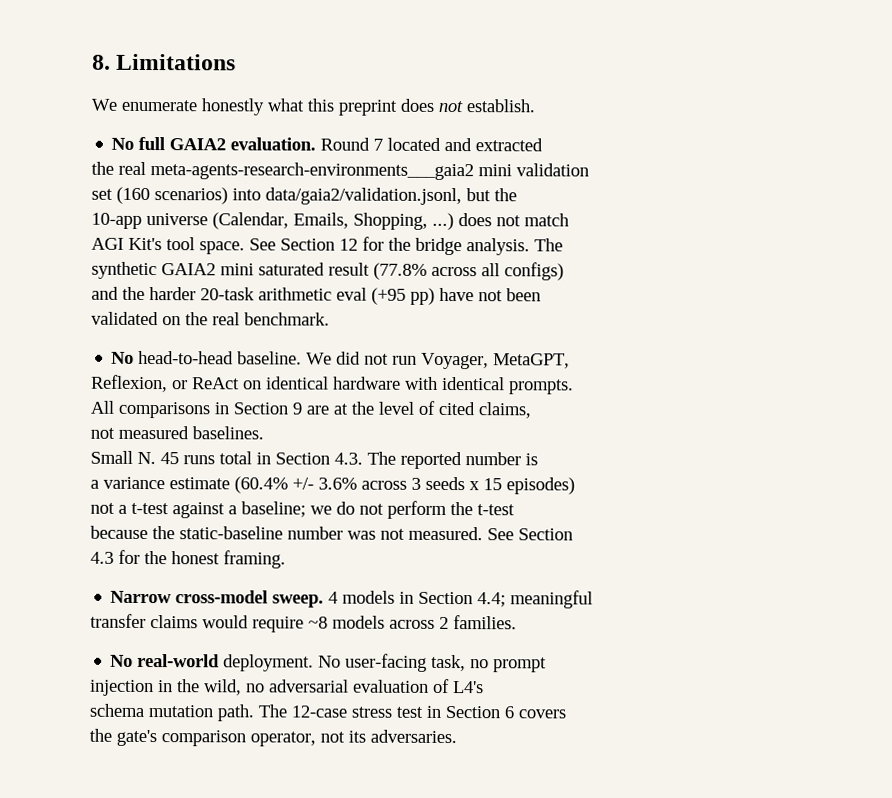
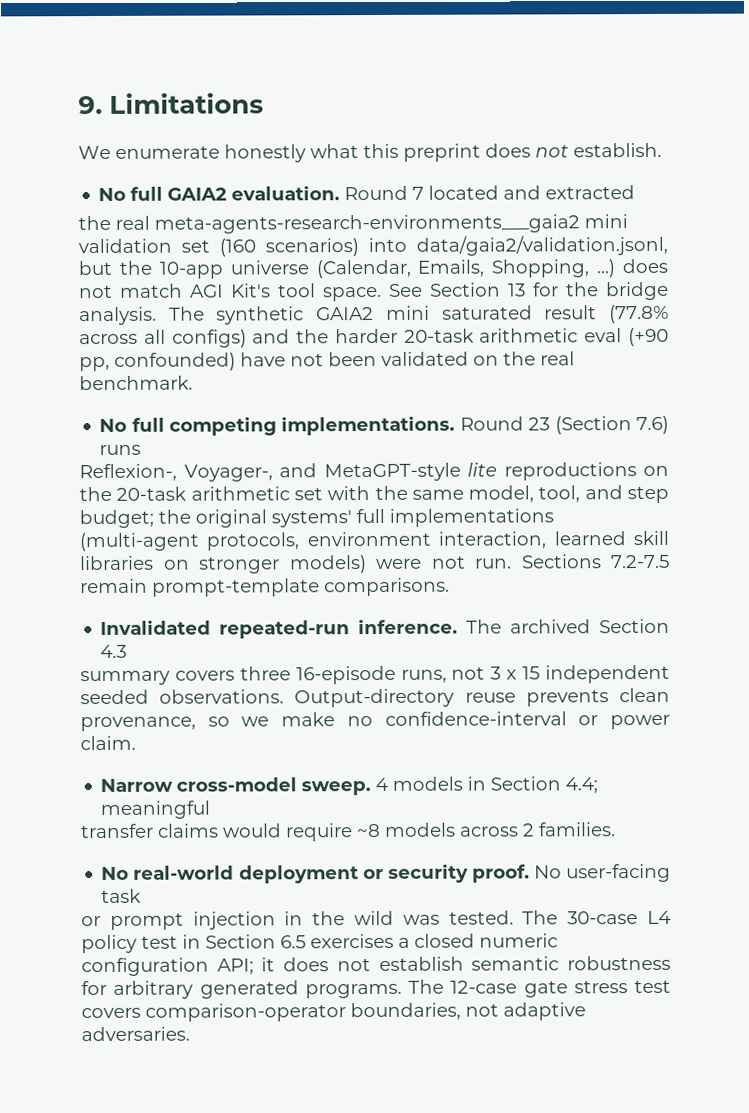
- 8. Limitations
+ 9. Limitations
- the real meta-agents-research-environments___gaia2 mini validation
- set (160 scenarios) into data/gaia2/validation.jsonl, but the
- 10-app universe (Calendar, Emails, Shopping, ...) does not match
- AGI Kit's tool space.
+ the real meta-agents-research-environments___gaia2 mini validation set (160 scenarios) into data/gaia2/validation.jsonl, but the 10-app universe (Calendar, Emails, Shopping, ...) does not match AGI Kit's tool space.
- See Section 12 for the bridge analysis. The
- synthetic GAIA2 mini saturated result (77.8% across all configs)
- and the harder 20-task arithmetic eval (+95 pp) have not been
- validated on the real benchmark.
+ See Section 13 for the bridge analysis. The synthetic GAIA2 mini saturated result (77.8% across all configs) and the harder 20-task arithmetic eval (+90 pp, confounded) have not been validated on the real benchmark.
- No head-to-head baseline. We did not run Voyager, MetaGPT,
- Reflexion, or ReAct on identical hardware with identical prompts.
- All comparisons in Section 9 are at the level of cited claims,
- not measured baselines.
- Small N. 45 runs total in Section 4.3. The reported number is
- a variance estimate (60.4% +/- 3.6% across 3 seeds x 15 episodes)
- not a t-test against a baseline; we do not perform the t-test
- because the static-baseline number was not measured. See Section
- 4.3 for the honest framing.
+ No full competing implementations. Round 23 (Section 7.6) runs
+ Reflexion-, Voyager-, and MetaGPT-style lite reproductions on the 20-task arithmetic set with the same model, tool, and step budget; the original systems' full implementations (multi-agent protocols, environment interaction, learned skill libraries on stronger models) were not run. Sections 7.2-7.5 remain prompt-template comparisons.
+ Invalidated repeated-run inference. The archived Section 4.3
+ summary covers three 16-episode runs, not 3 x 15 independent seeded observations. Output-directory reuse prevents clean provenance, so we make no confidence-interval or power claim.
- No real-world deployment. No user-facing task, no prompt
- injection in the wild, no adversarial evaluation of L4's
- schema mutation path. The 12-case stress test in Section 6 covers
- the gate's comparison operator, not its adversaries.
+ No real-world deployment or security proof. No user-facing task
+ or prompt injection in the wild was tested. The 30-case L4 policy test in Section 6.5 exercises a closed numeric configuration API; it does not establish semantic robustness for arbitrary generated programs. The 12-case gate stress test covers comparison-operator boundaries, not adaptive adversaries.

